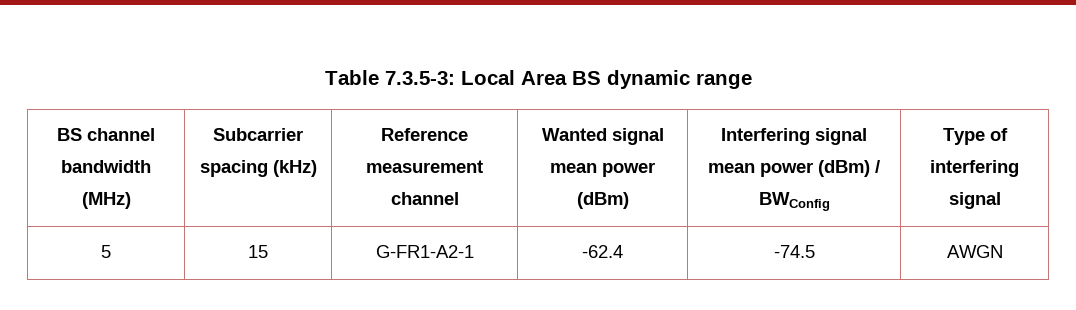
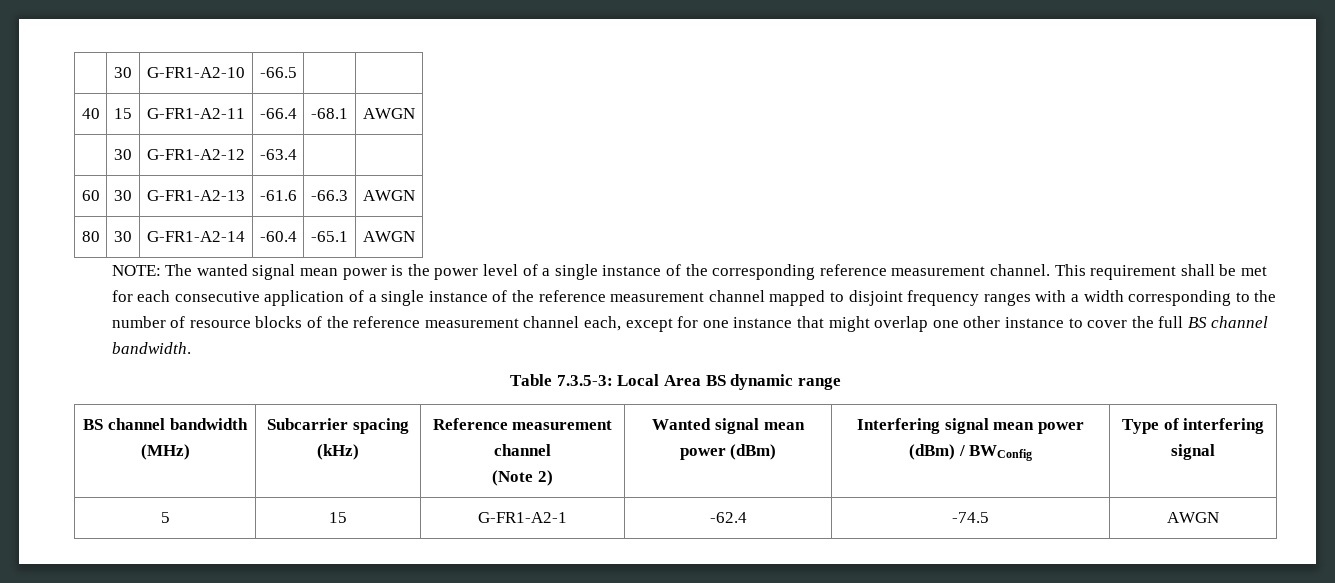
+ | 30 | G-FR1-A2-10 | -66.5 | |
+ 40 | 15 | G-FR1-A2-11 | -66.4 | -68.1 | AWGN
+ | 30 | G-FR1-A2-12 | -63.4 | |
+ 60 | 30 | G-FR1-A2-13 | -61.6 | -66.3 | AWGN
+ 80 | 30 | G-FR1-A2-14 | -60.4 | -65.1 | AWGN
+ NOTE: The wanted signal mean power is the power level of a single instance of the corresponding reference measurement channel. This requirement shall be met for each consecutive application of a single instance of the reference measurement channel mapped to disjoint frequency ranges with a width corresponding to the number of resource blocks of the reference measurement channel each, except for one instance that might overlap one other instance to cover the full BS channel bandwidth.
- BS channel bandwidth (MHz) | Subcarrier spacing (kHz) | Reference measurement channel | Wanted signal mean power (dBm) | Interfering signal mean power (dBm) / BWConfig | Type of interfering signal
+ BS channel bandwidth (MHz) | Subcarrier spacing (kHz) | Reference measurement channel
+ (Note 2) | Wanted signal mean power (dBm) | Interfering signal mean power (dBm) / BWConfig | Type of interfering signal

